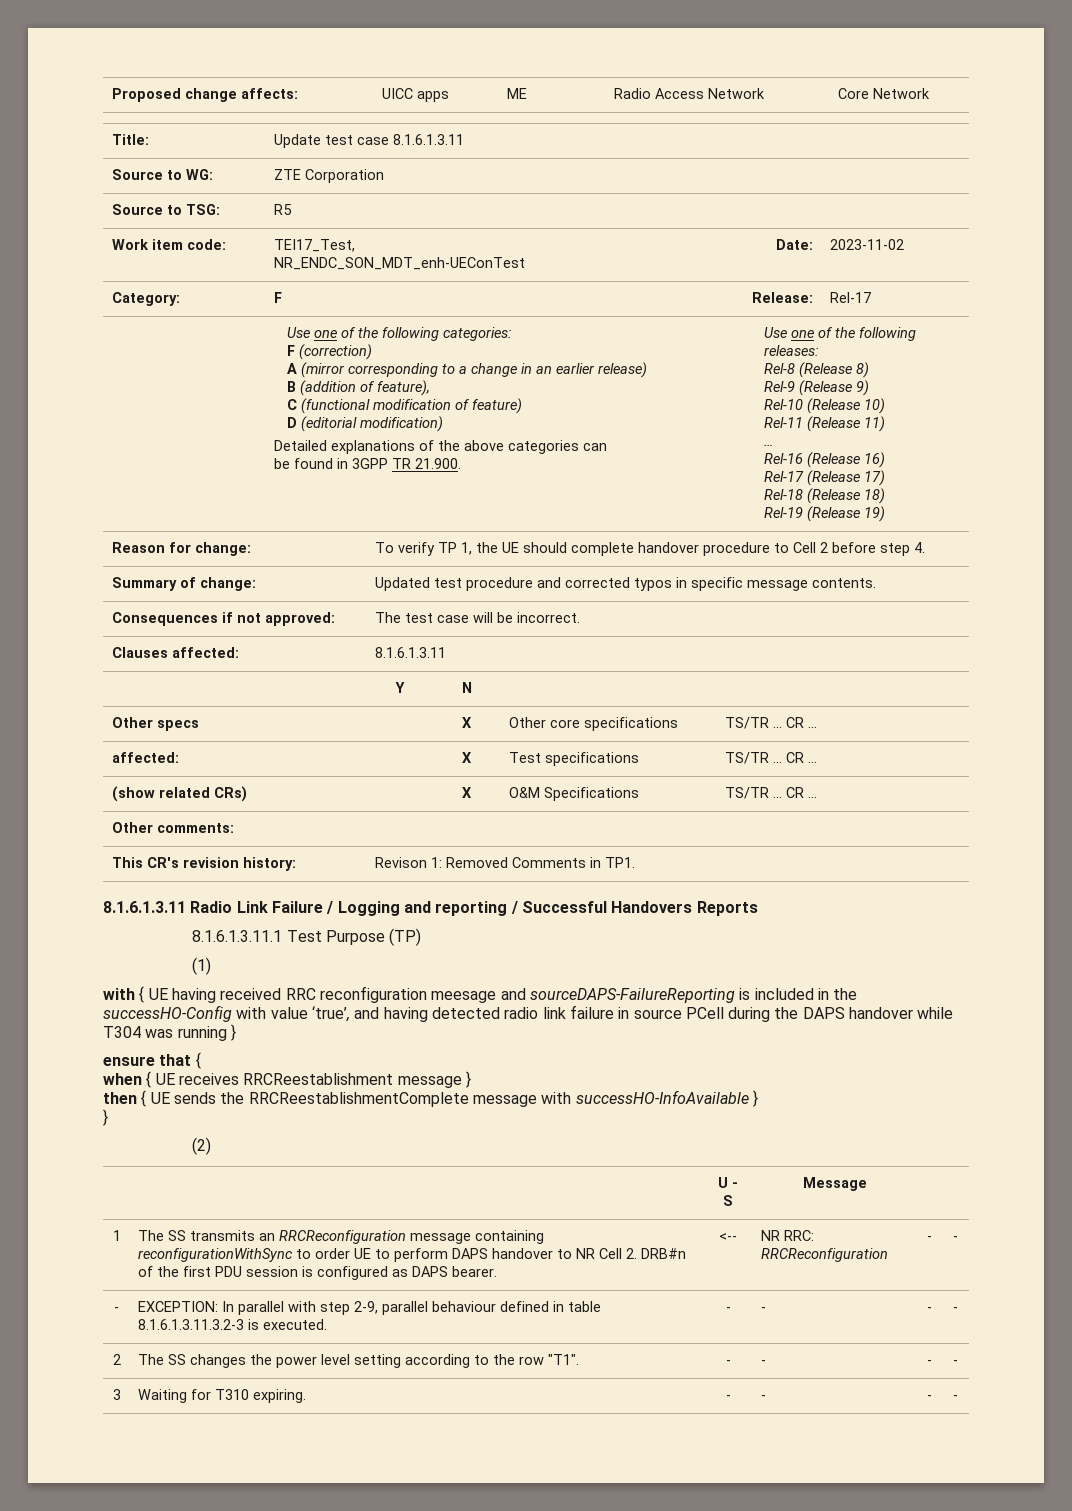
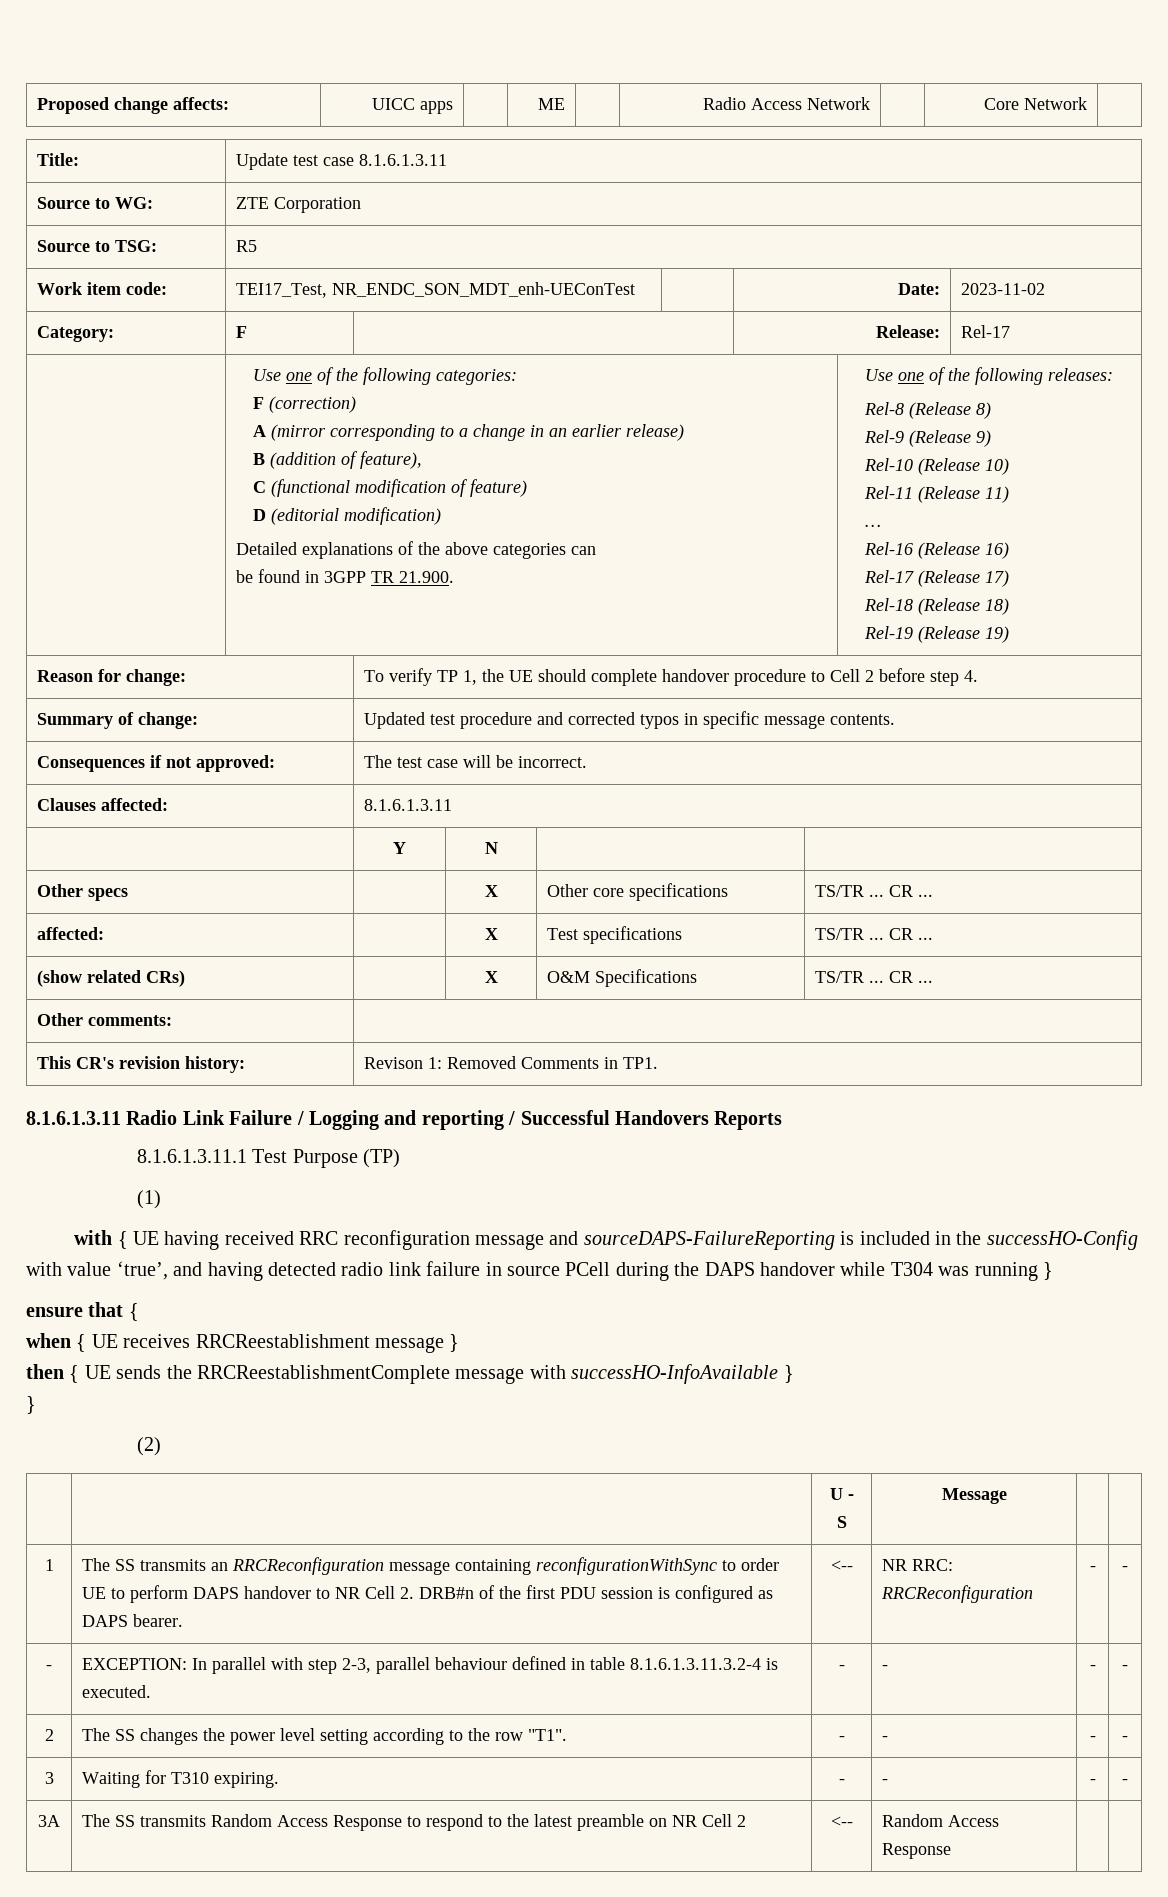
- with { UE having received RRC reconfiguration meesage and sourceDAPS-FailureReporting is included in the successHO-Config with value ‘true’, and having detected radio link failure in source PCell during the DAPS handover while T304 was running }
+ with { UE having received RRC reconfiguration message and sourceDAPS-FailureReporting is included in the successHO-Config with value ‘true’, and having detected radio link failure in source PCell during the DAPS handover while T304 was running }
- - | EXCEPTION: In parallel with step 2-9, parallel behaviour defined in table 8.1.6.1.3.11.3.2-3 is executed. | - | - | - | -
+ - | EXCEPTION: In parallel with step 2-3, parallel behaviour defined in table 8.1.6.1.3.11.3.2-4 is executed. | - | - | - | -
+ 3A | The SS transmits Random Access Response to respond to the latest preamble on NR Cell 2 | <-- | Random Access Response | |

